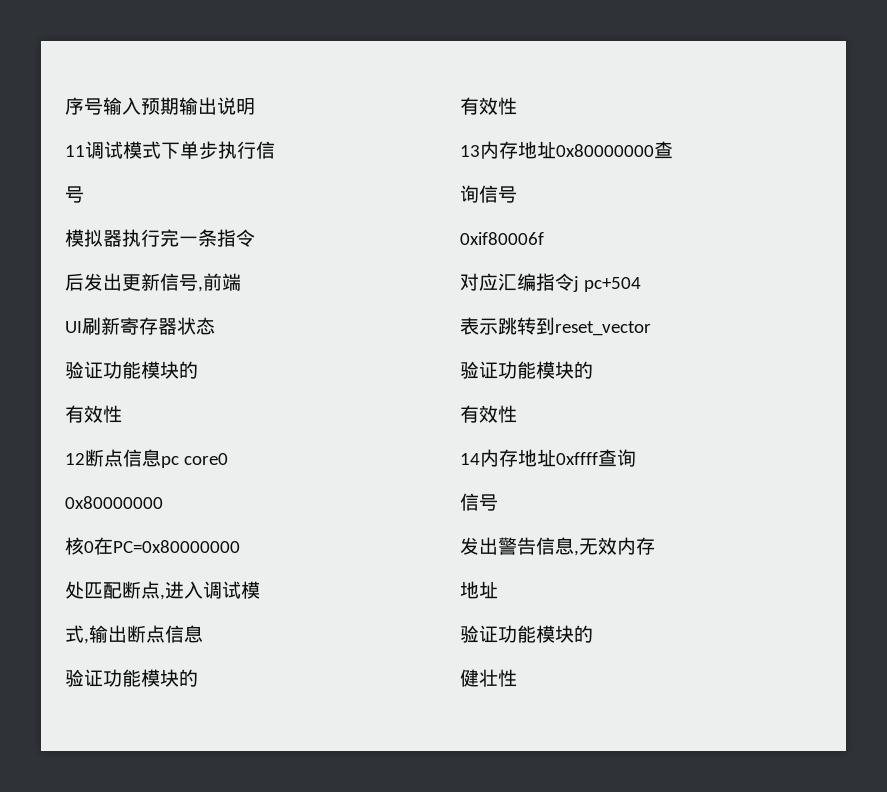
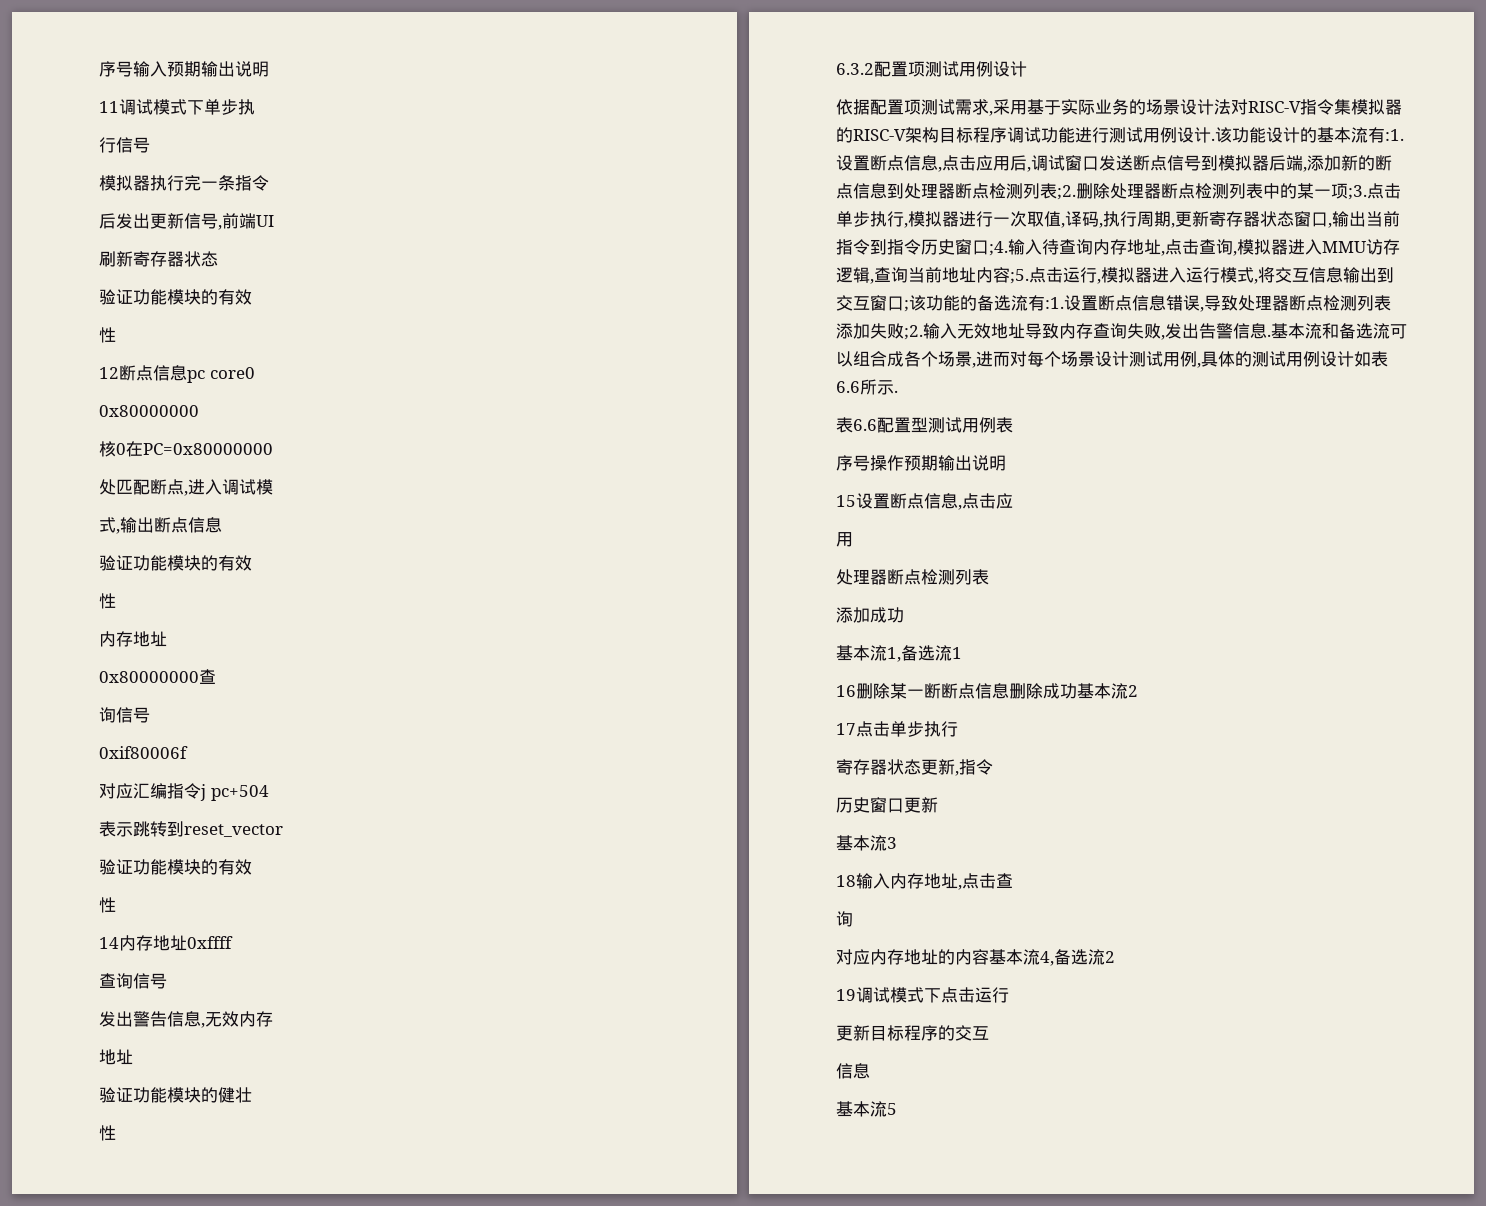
- 11调试模式下单步执行信
- 号
+ 11调试模式下单步执
+ 行信号
- 后发出更新信号,前端
- UI刷新寄存器状态
- 验证功能模块的
- 有效性
+ 后发出更新信号,前端UI
+ 刷新寄存器状态
+ 验证功能模块的有效
+ 性
  式,输出断点信息
- 验证功能模块的
- 有效性
- 13内存地址0x80000000查
+ 验证功能模块的有效
+ 性
+ 内存地址
+ 0x80000000查
  表示跳转到reset_vector
- 验证功能模块的
- 有效性
+ 验证功能模块的有效
+ 性
- 14内存地址0xffff查询
- 信号
+ 14内存地址0xffff
+ 查询信号
  发出警告信息,无效内存
  地址
- 验证功能模块的
- 健壮性
+ 验证功能模块的健壮
+ 性
+ 6.3.2配置项测试用例设计
+ 依据配置项测试需求,采用基于实际业务的场景设计法对RISC-V指令集模拟器的RISC-V架构目标程序调试功能进行测试用例设计.该功能设计的基本流有:1.设置断点信息,点击应用后,调试窗口发送断点信号到模拟器后端,添加新的断点信息到处理器断点检测列表;2.删除处理器断点检测列表中的某一项;3.点击单步执行,模拟器进行一次取值,译码,执行周期,更新寄存器状态窗口,输出当前指令到指令历史窗口;4.输入待查询内存地址,点击查询,模拟器进入MMU访存逻辑,查询当前地址内容;5.点击运行,模拟器进入运行模式,将交互信息输出到交互窗口;该功能的备选流有:1.设置断点信息错误,导致处理器断点检测列表添加失败;2.输入无效地址导致内存查询失败,发出告警信息.基本流和备选流可以组合成各个场景,进而对每个场景设计测试用例,具体的测试用例设计如表6.6所示.
+ 表6.6配置型测试用例表
+ 序号操作预期输出说明
+ 15设置断点信息,点击应
+ 用
+ 处理器断点检测列表
+ 添加成功
+ 基本流1,备选流1
+ 16删除某一断断点信息删除成功基本流2
+ 17点击单步执行
+ 寄存器状态更新,指令
+ 历史窗口更新
+ 基本流3
+ 18输入内存地址,点击查
+ 询
+ 对应内存地址的内容基本流4,备选流2
+ 19调试模式下点击运行
+ 更新目标程序的交互
+ 信息
+ 基本流5

